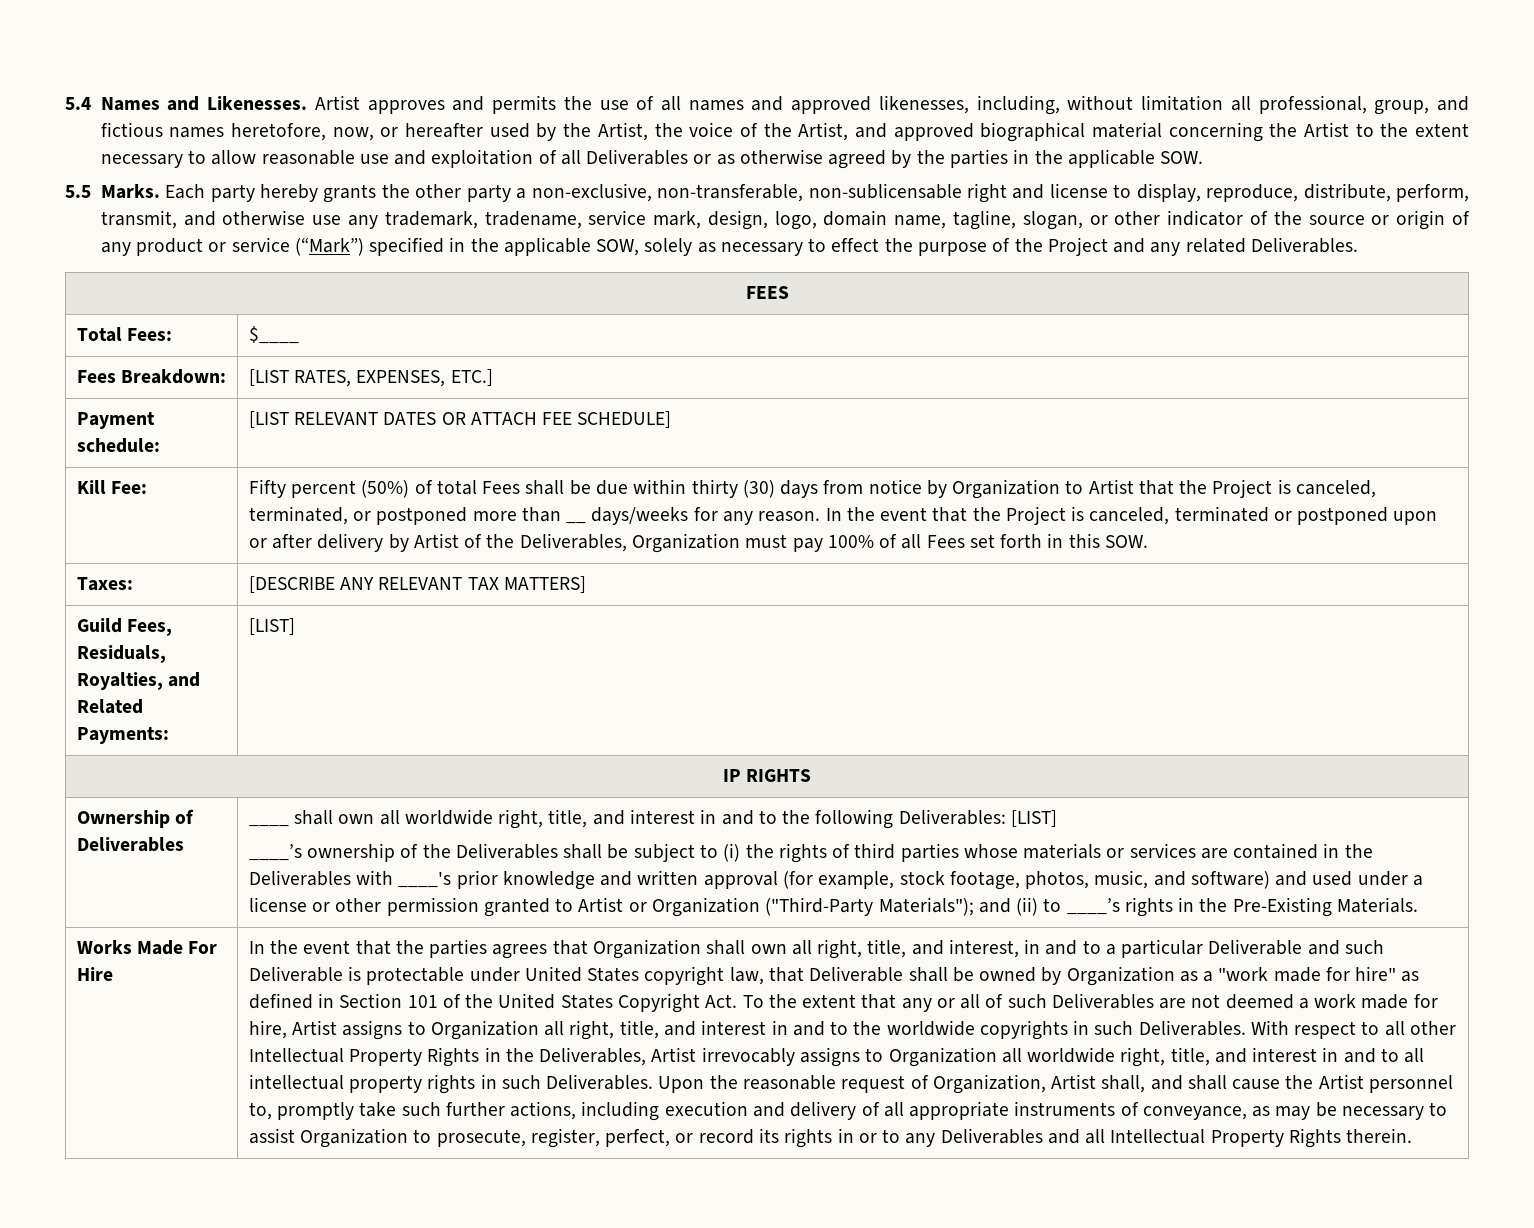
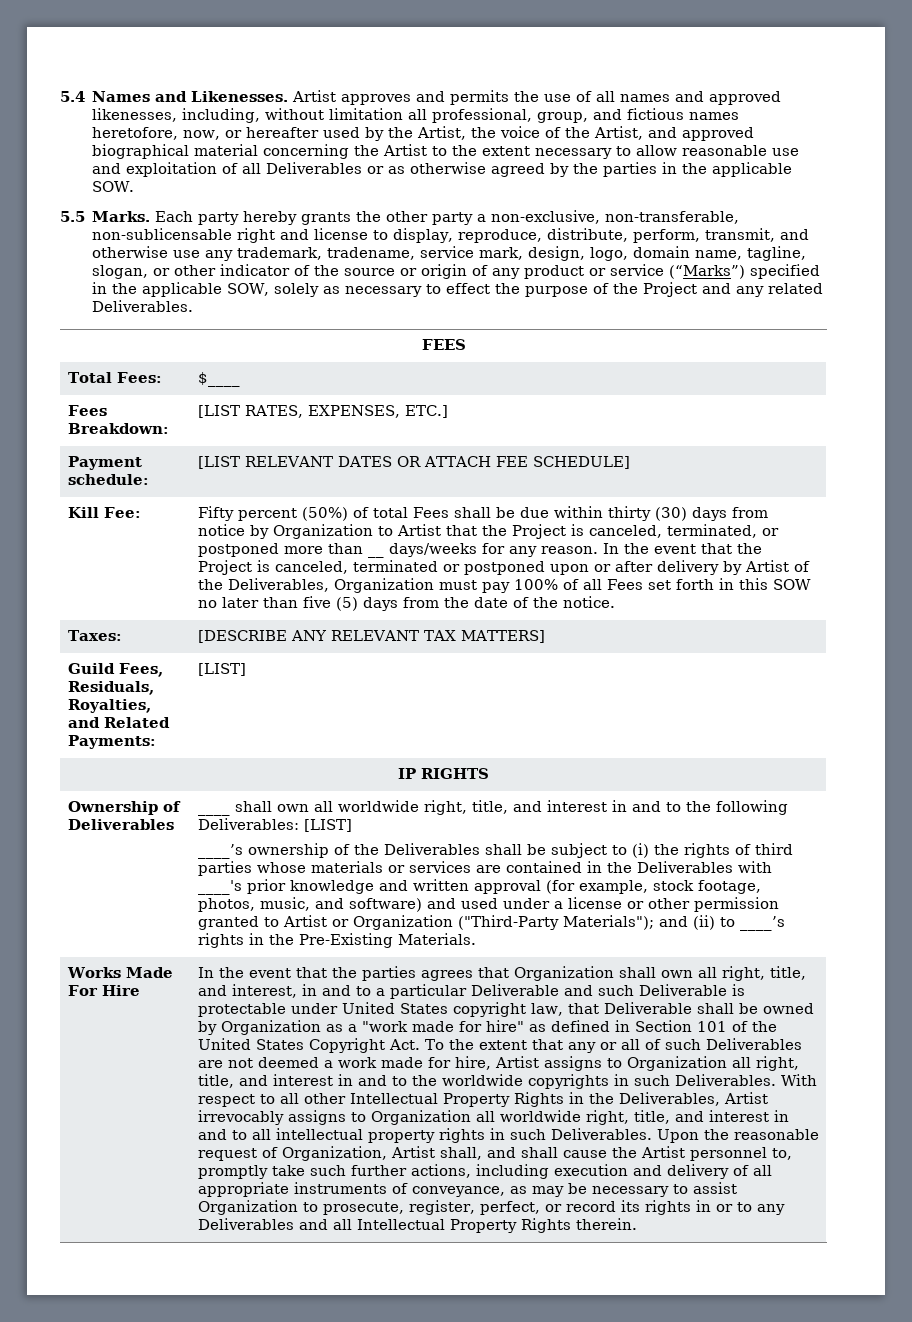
- Each party hereby grants the other party a non-exclusive, non-transferable, non-sublicensable right and license to display, reproduce, distribute, perform, transmit, and otherwise use any trademark, tradename, service mark, design, logo, domain name, tagline, slogan, or other indicator of the source or origin of any product or service (“Mark”) specified in the applicable SOW, solely as necessary to effect the purpose of the Project and any related Deliverables.
+ Each party hereby grants the other party a non-exclusive, non-transferable, non-sublicensable right and license to display, reproduce, distribute, perform, transmit, and otherwise use any trademark, tradename, service mark, design, logo, domain name, tagline, slogan, or other indicator of the source or origin of any product or service (“Marks”) specified in the applicable SOW, solely as necessary to effect the purpose of the Project and any related Deliverables.
- In the event that the Project is canceled, terminated or postponed upon or after delivery by Artist of the Deliverables, Organization must pay 100% of all Fees set forth in this SOW.
+ In the event that the Project is canceled, terminated or postponed upon or after delivery by Artist of the Deliverables, Organization must pay 100% of all Fees set forth in this SOW no later than five (5) days from the date of the notice.

